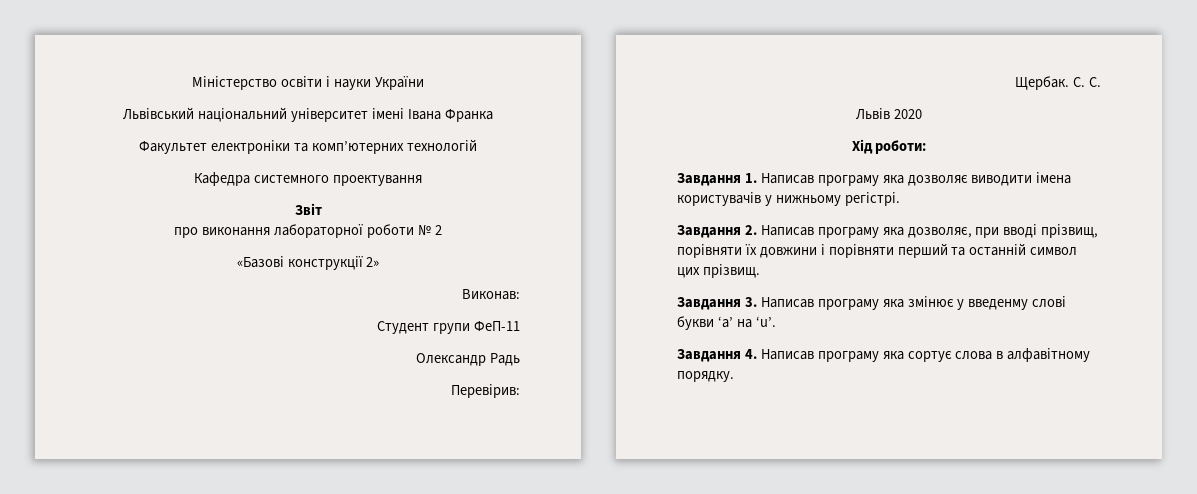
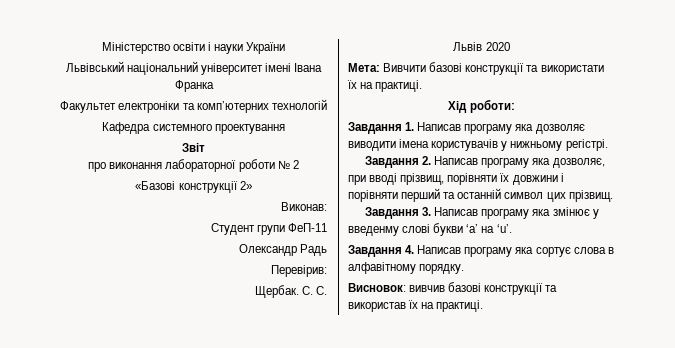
+ Мета: Вивчити базові конструкції та використати їх на практиці.
+ Висновок: вивчив базові конструкції та використав їх на практиці.

